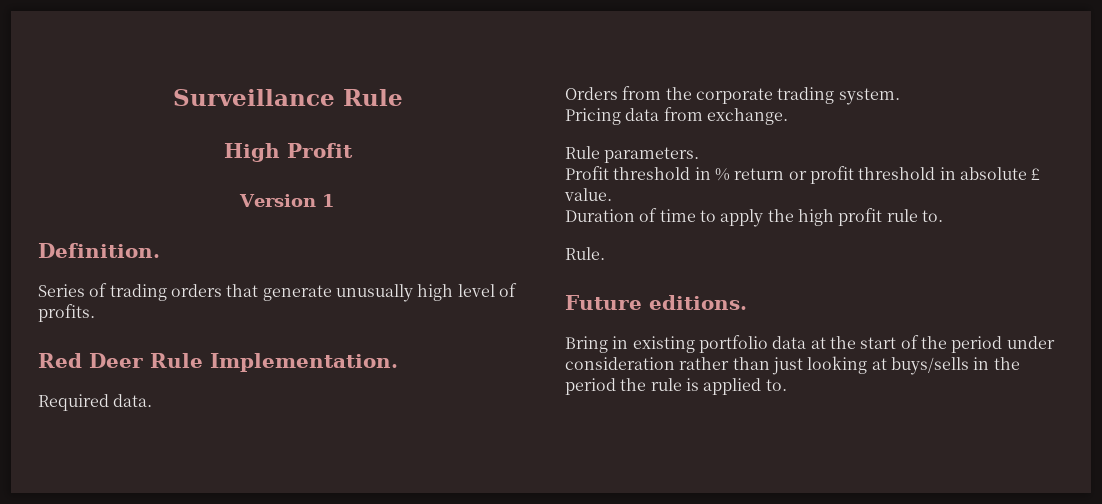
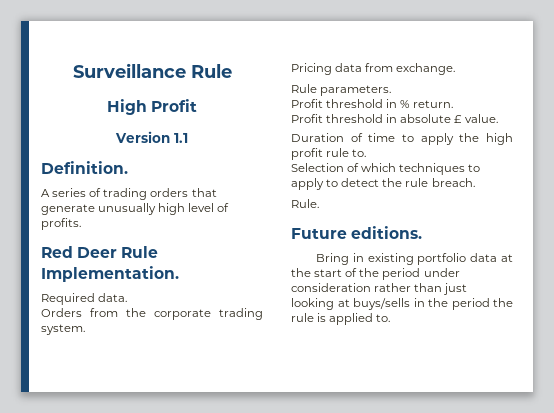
- Version 1
+ Version 1.1
- Series of trading orders that generate unusually high level of profits.
+ A series of trading orders that generate unusually high level of profits.
- Profit threshold in % return or profit threshold in absolute £ value.
+ Profit threshold in % return.
+ Profit threshold in absolute £ value.
+ Selection of which techniques to apply to detect the rule breach.

